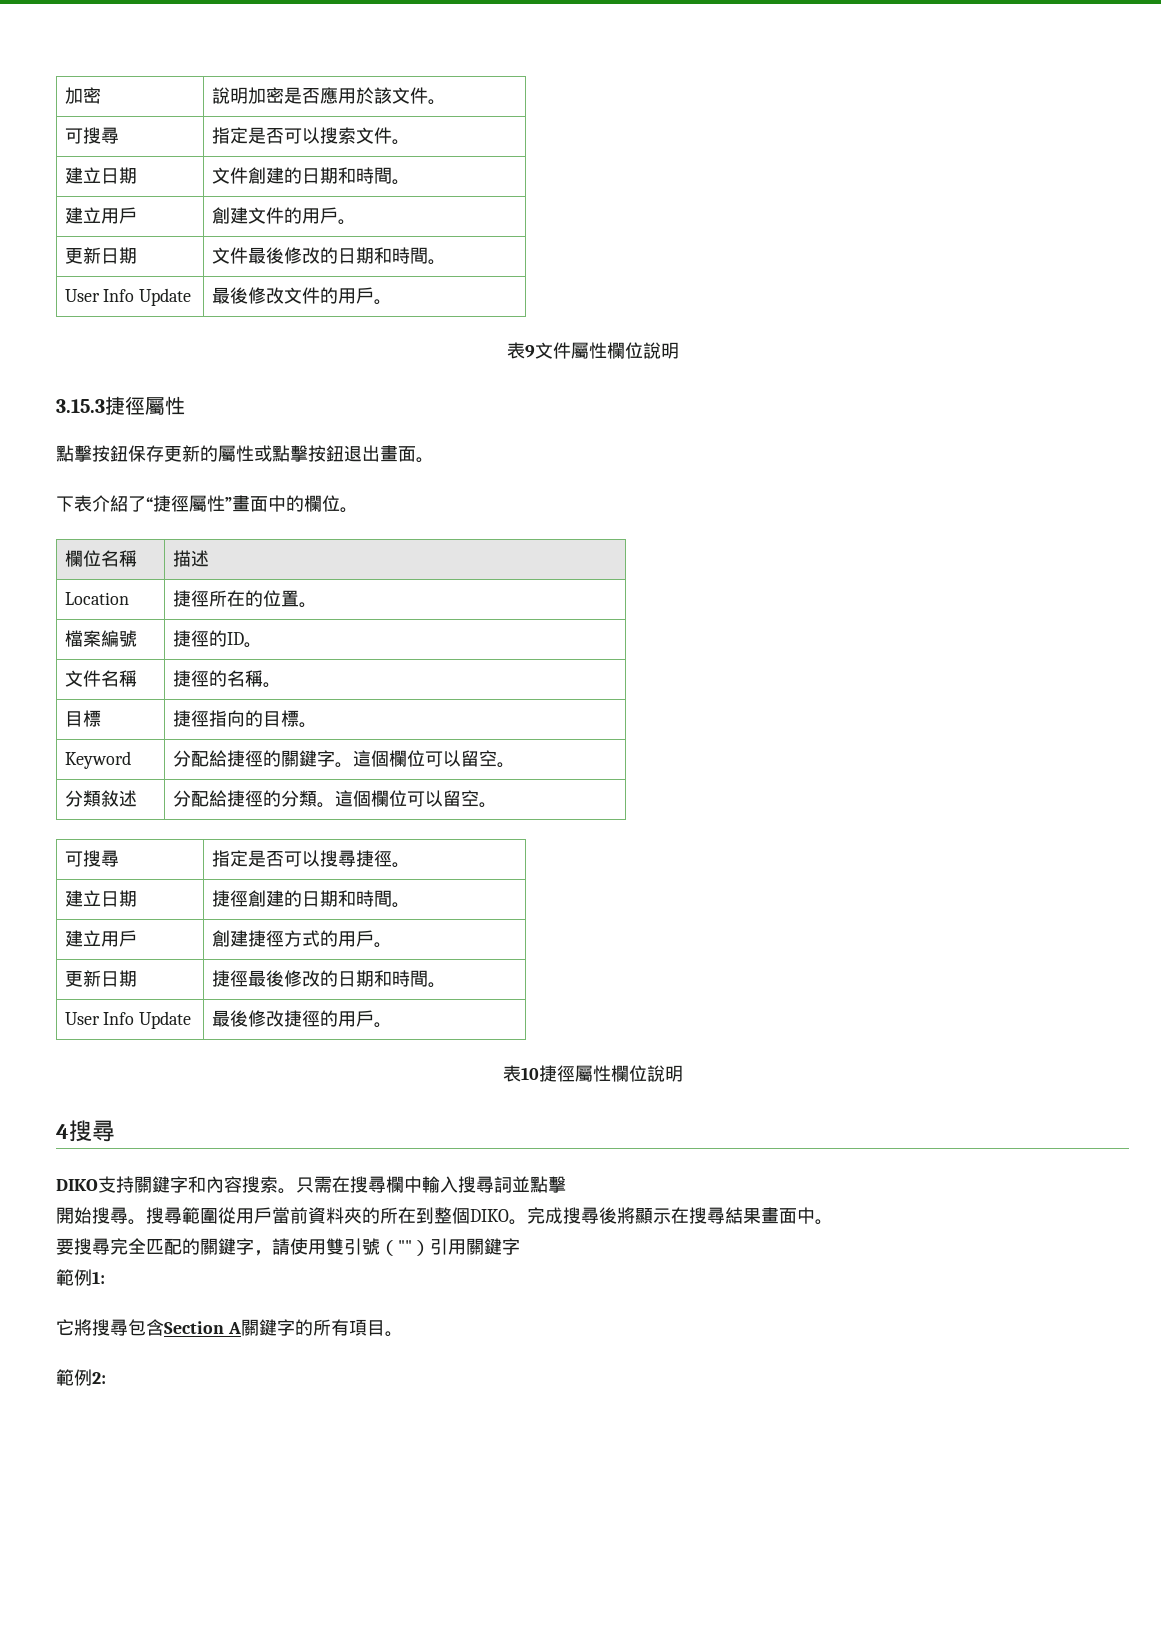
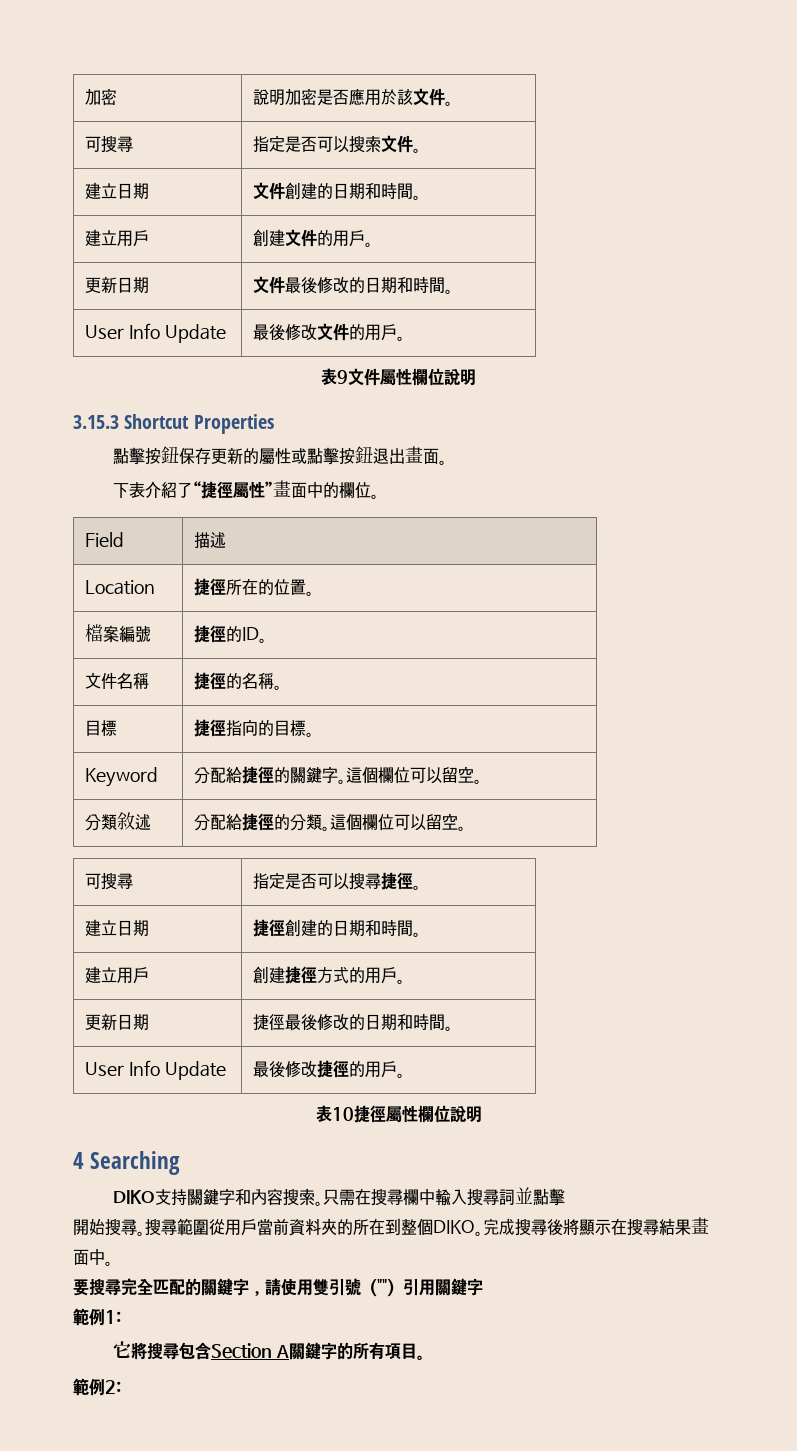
- 3.15.3捷徑屬性
+ 3.15.3 Shortcut Properties
- 欄位名稱 | 描述
+ Field | 描述
- 4搜尋
+ 4 Searching

